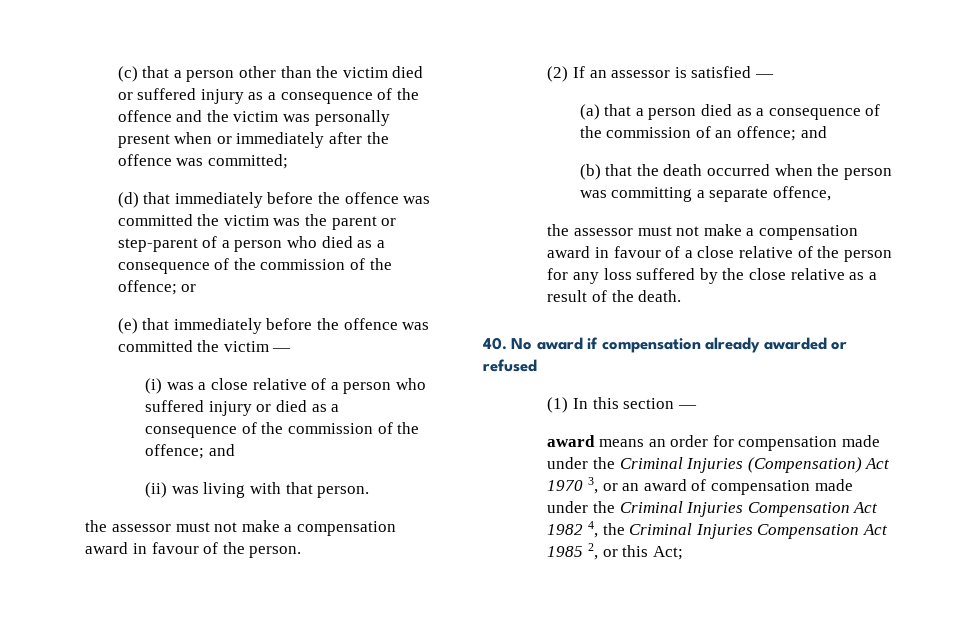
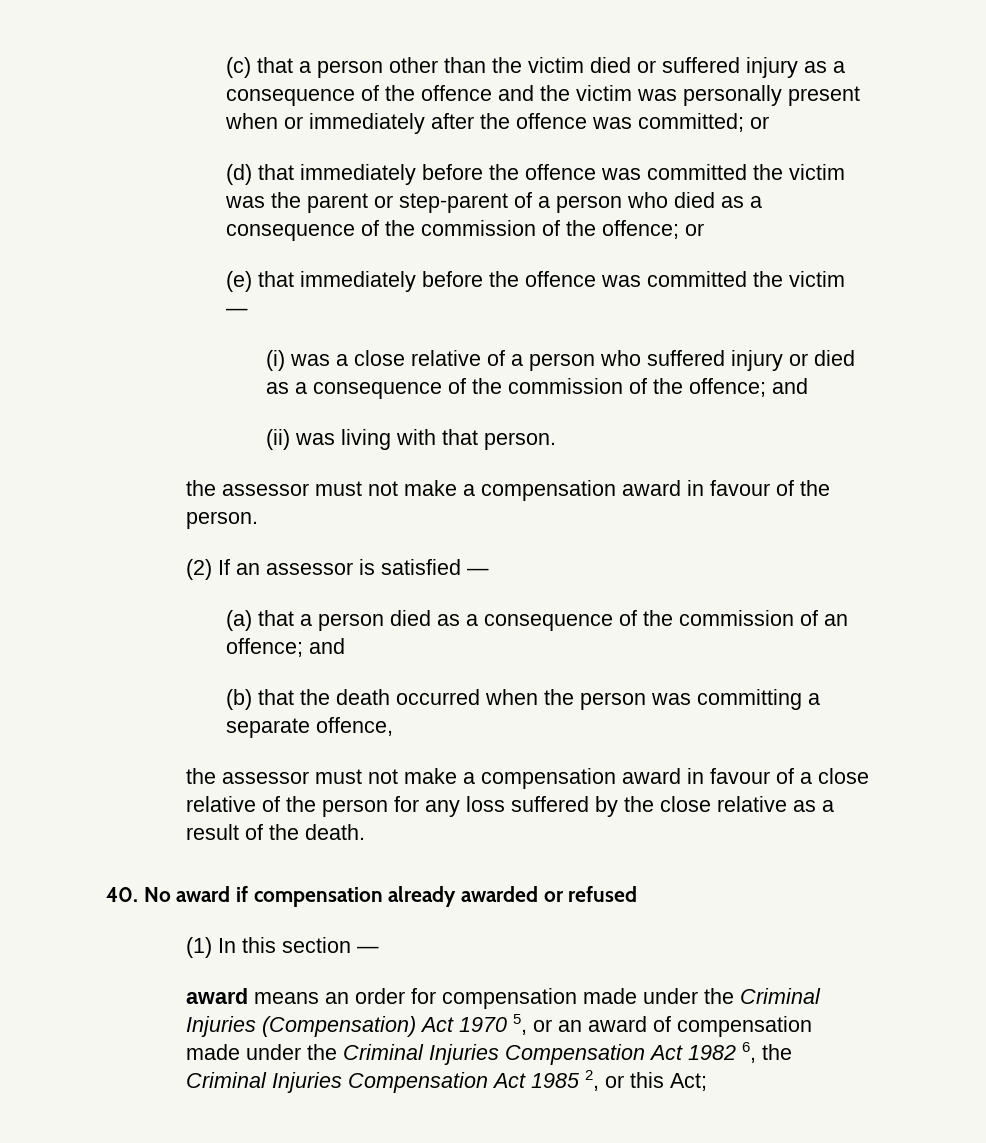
- (c) that a person other than the victim died or suffered injury as a consequence of the offence and the victim was personally present when or immediately after the offence was committed;
+ (c) that a person other than the victim died or suffered injury as a consequence of the offence and the victim was personally present when or immediately after the offence was committed; or
- award means an order for compensation made under the Criminal Injuries (Compensation) Act 1970 3, or an award of compensation made under the Criminal Injuries Compensation Act 1982 4, the Criminal Injuries Compensation Act 1985 2, or this Act;
+ award means an order for compensation made under the Criminal Injuries (Compensation) Act 1970 5, or an award of compensation made under the Criminal Injuries Compensation Act 1982 6, the Criminal Injuries Compensation Act 1985 2, or this Act;

